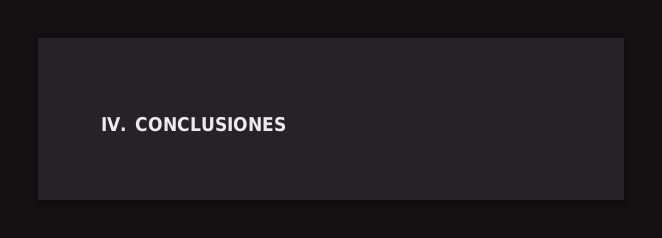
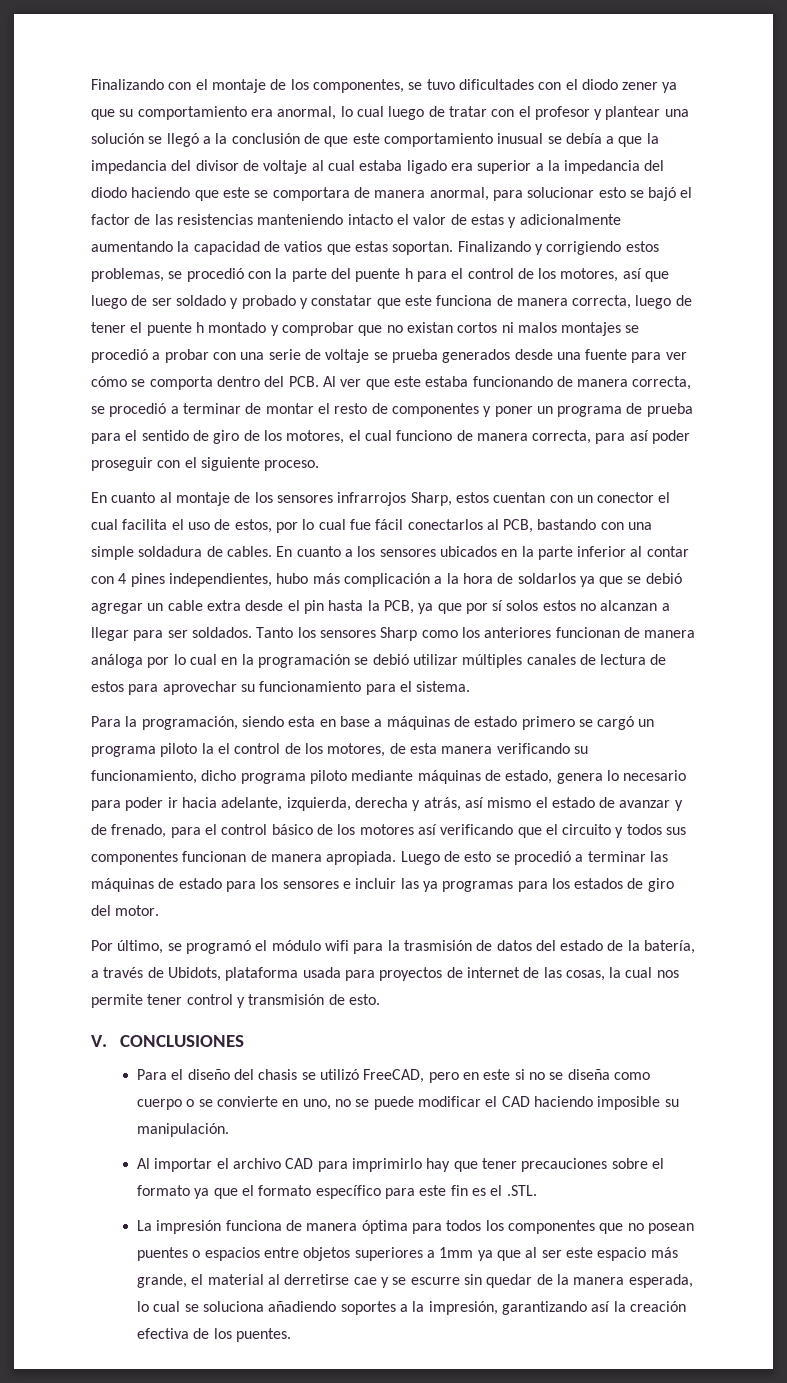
- IV. CONCLUSIONES
+ Finalizando con el montaje de los componentes, se tuvo dificultades con el diodo zener ya que su comportamiento era anormal, lo cual luego de tratar con el profesor y plantear una solución se llegó a la conclusión de que este comportamiento inusual se debía a que la impedancia del divisor de voltaje al cual estaba ligado era superior a la impedancia del diodo haciendo que este se comportara de manera anormal, para solucionar esto se bajó el factor de las resistencias manteniendo intacto el valor de estas y adicionalmente aumentando la capacidad de vatios que estas soportan. Finalizando y corrigiendo estos problemas, se procedió con la parte del puente h para el control de los motores, así que luego de ser soldado y probado y constatar que este funciona de manera correcta, luego de tener el puente h montado y comprobar que no existan cortos ni malos montajes se procedió a probar con una serie de voltaje se prueba generados desde una fuente para ver cómo se comporta dentro del PCB. Al ver que este estaba funcionando de manera correcta, se procedió a terminar de montar el resto de componentes y poner un programa de prueba para el sentido de giro de los motores, el cual funciono de manera correcta, para así poder proseguir con el siguiente proceso.
+ En cuanto al montaje de los sensores infrarrojos Sharp, estos cuentan con un conector el cual facilita el uso de estos, por lo cual fue fácil conectarlos al PCB, bastando con una simple soldadura de cables. En cuanto a los sensores ubicados en la parte inferior al contar con 4 pines independientes, hubo más complicación a la hora de soldarlos ya que se debió agregar un cable extra desde el pin hasta la PCB, ya que por sí solos estos no alcanzan a llegar para ser soldados. Tanto los sensores Sharp como los anteriores funcionan de manera análoga por lo cual en la programación se debió utilizar múltiples canales de lectura de estos para aprovechar su funcionamiento para el sistema.
+ Para la programación, siendo esta en base a máquinas de estado primero se cargó un programa piloto la el control de los motores, de esta manera verificando su funcionamiento, dicho programa piloto mediante máquinas de estado, genera lo necesario para poder ir hacia adelante, izquierda, derecha y atrás, así mismo el estado de avanzar y de frenado, para el control básico de los motores así verificando que el circuito y todos sus componentes funcionan de manera apropiada. Luego de esto se procedió a terminar las máquinas de estado para los sensores e incluir las ya programas para los estados de giro del motor.
+ Por último, se programó el módulo wifi para la trasmisión de datos del estado de la batería, a través de Ubidots, plataforma usada para proyectos de internet de las cosas, la cual nos permite tener control y transmisión de esto.
+ V. CONCLUSIONES
+ Para el diseño del chasis se utilizó FreeCAD, pero en este si no se diseña como cuerpo o se convierte en uno, no se puede modificar el CAD haciendo imposible su manipulación.
+ Al importar el archivo CAD para imprimirlo hay que tener precauciones sobre el formato ya que el formato específico para este fin es el .STL.
+ La impresión funciona de manera óptima para todos los componentes que no posean puentes o espacios entre objetos superiores a 1mm ya que al ser este espacio más grande, el material al derretirse cae y se escurre sin quedar de la manera esperada, lo cual se soluciona añadiendo soportes a la impresión, garantizando así la creación efectiva de los puentes.

